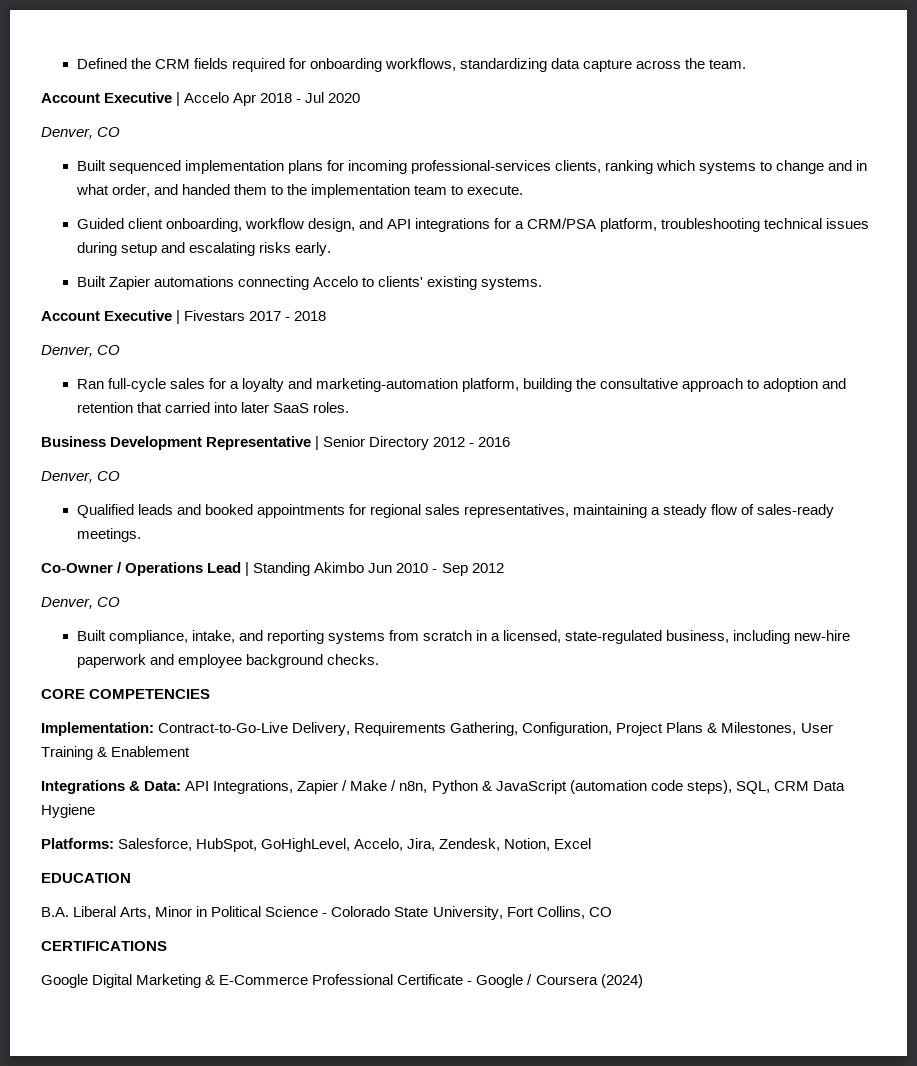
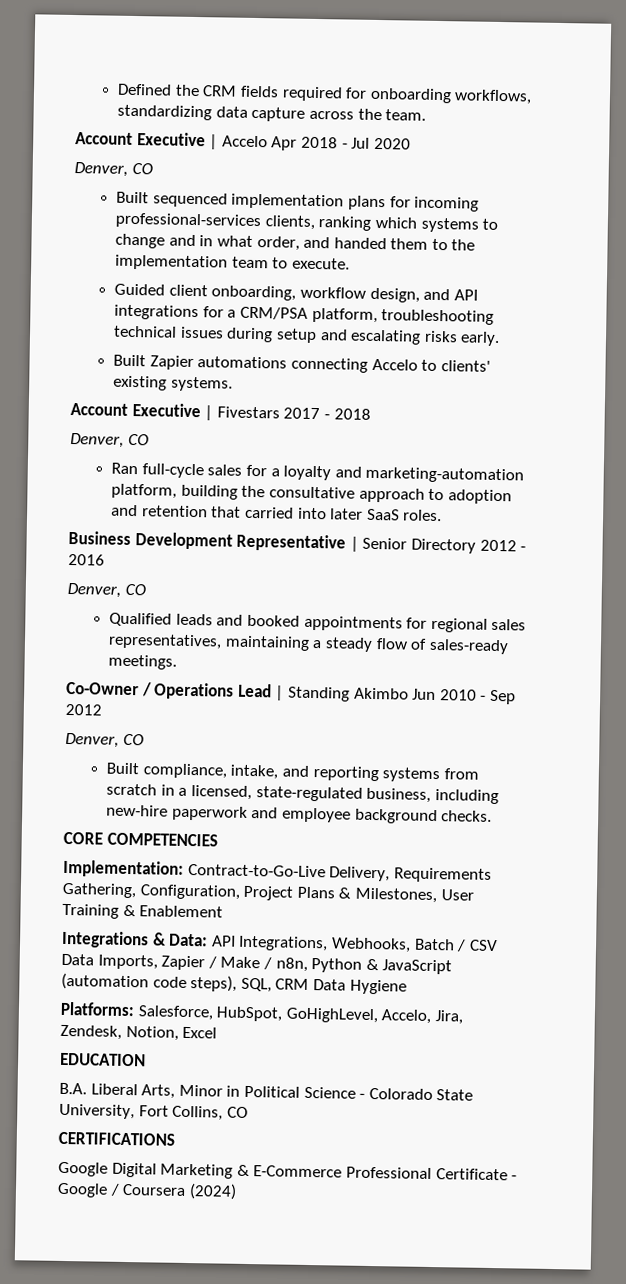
- Integrations & Data: API Integrations, Zapier / Make / n8n, Python & JavaScript (automation code steps), SQL, CRM Data Hygiene
+ Integrations & Data: API Integrations, Webhooks, Batch / CSV Data Imports, Zapier / Make / n8n, Python & JavaScript (automation code steps), SQL, CRM Data Hygiene

